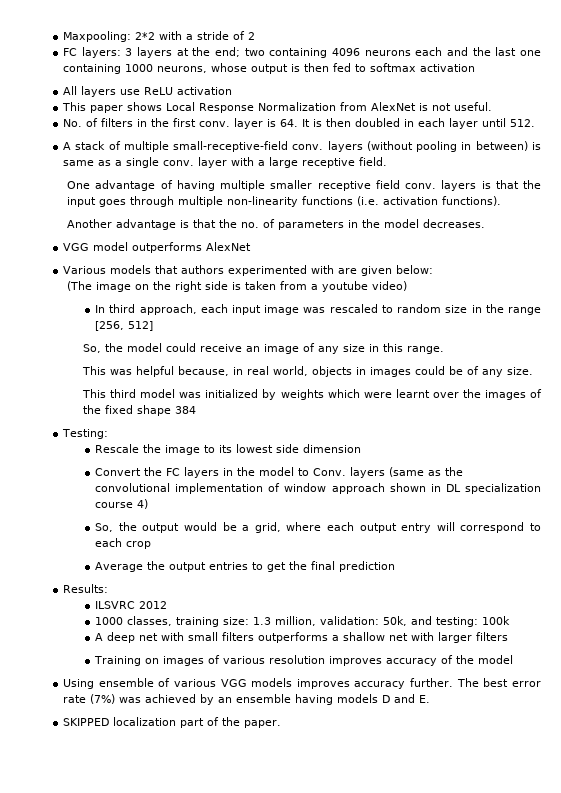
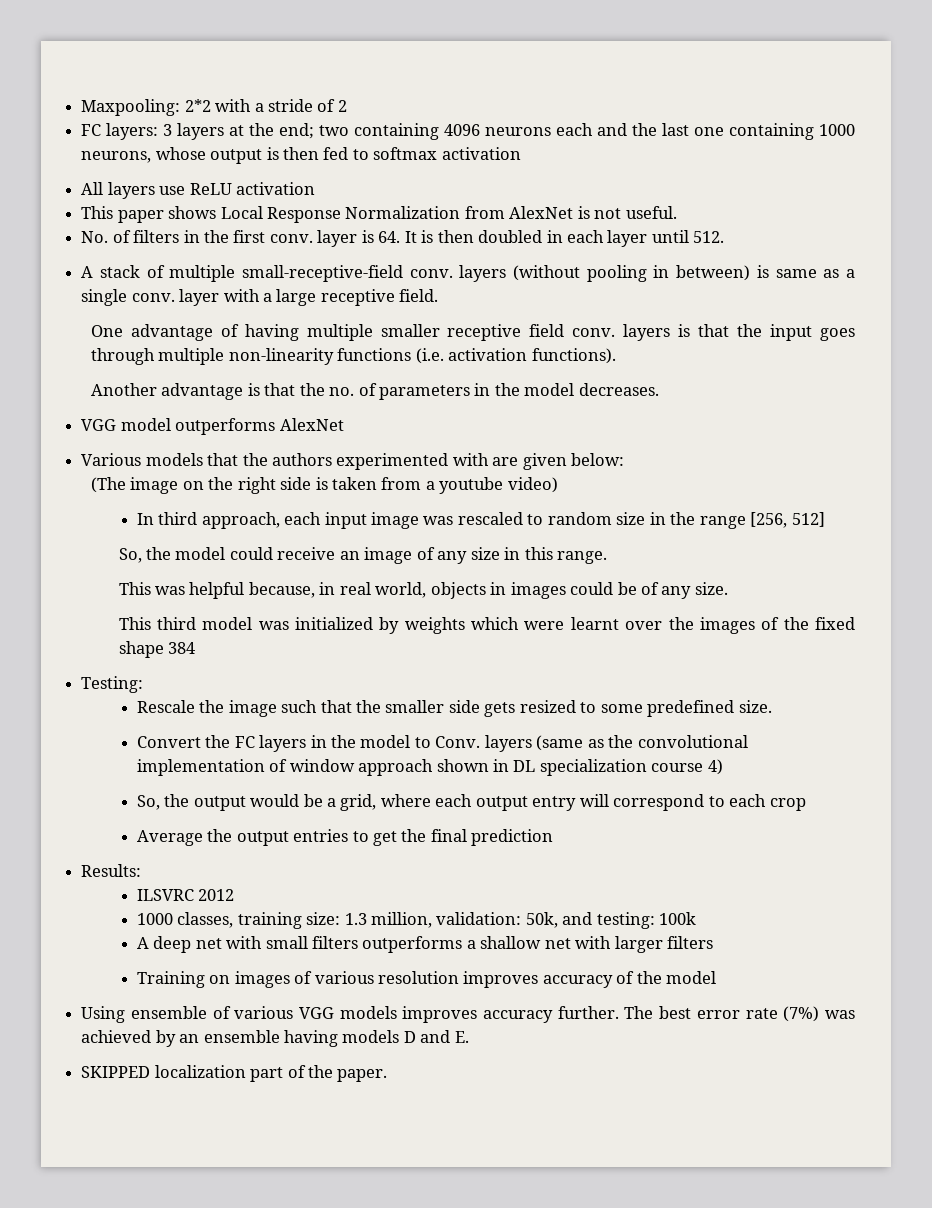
- Various models that authors experimented with are given below:
+ Various models that the authors experimented with are given below:
- Rescale the image to its lowest side dimension
+ Rescale the image such that the smaller side gets resized to some predefined size.

